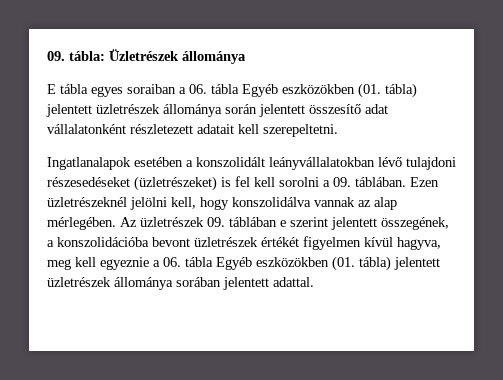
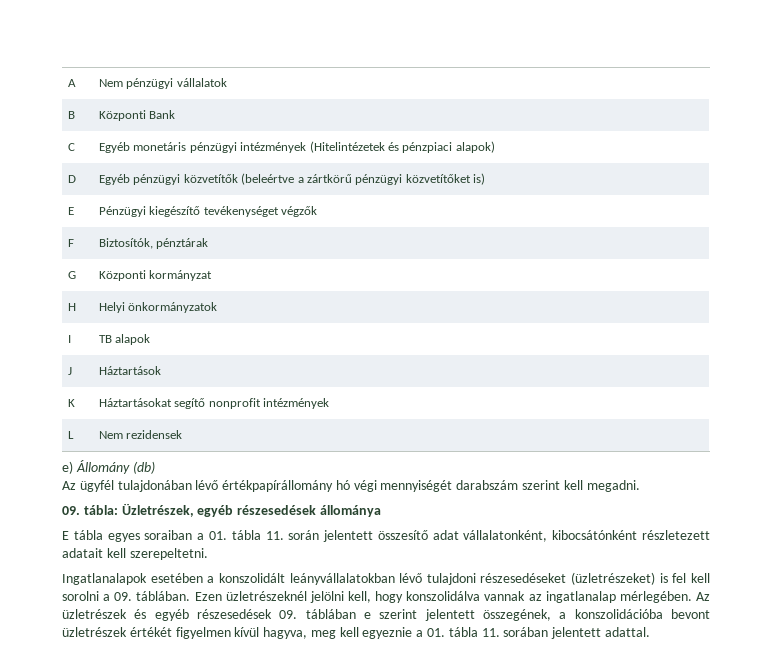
- 09. tábla: Üzletrészek állománya
+ A | Nem pénzügyi vállalatok
+ B | Központi Bank
+ C | Egyéb monetáris pénzügyi intézmények (Hitelintézetek és pénzpiaci alapok)
+ D | Egyéb pénzügyi közvetítők (beleértve a zártkörű pénzügyi közvetítőket is)
+ E | Pénzügyi kiegészítő tevékenységet végzők
+ F | Biztosítók, pénztárak
+ G | Központi kormányzat
+ H | Helyi önkormányzatok
+ I | TB alapok
+ J | Háztartások
+ K | Háztartásokat segítő nonprofit intézmények
+ L | Nem rezidensek
+ e) Állomány (db)
+ Az ügyfél tulajdonában lévő értékpapírállomány hó végi mennyiségét darabszám szerint kell megadni.
+ 09. tábla: Üzletrészek, egyéb részesedések állománya
- E tábla egyes soraiban a 06. tábla Egyéb eszközökben (01. tábla) jelentett üzletrészek állománya során jelentett összesítő adat vállalatonként részletezett adatait kell szerepeltetni.
+ E tábla egyes soraiban a 01. tábla 11. során jelentett összesítő adat vállalatonként, kibocsátónként részletezett adatait kell szerepeltetni.
- Ezen üzletrészeknél jelölni kell, hogy konszolidálva vannak az alap mérlegében.
+ Ezen üzletrészeknél jelölni kell, hogy konszolidálva vannak az ingatlanalap mérlegében.
- Az üzletrészek 09. táblában e szerint jelentett összegének, a konszolidációba bevont üzletrészek értékét figyelmen kívül hagyva, meg kell egyeznie a 06. tábla Egyéb eszközökben (01. tábla) jelentett üzletrészek állománya sorában jelentett adattal.
+ Az üzletrészek és egyéb részesedések 09. táblában e szerint jelentett összegének, a konszolidációba bevont üzletrészek értékét figyelmen kívül hagyva, meg kell egyeznie a 01. tábla 11. sorában jelentett adattal.

